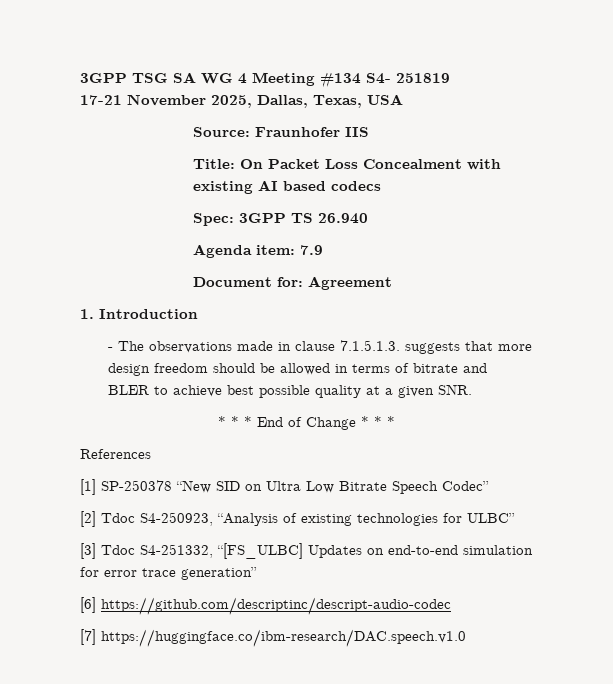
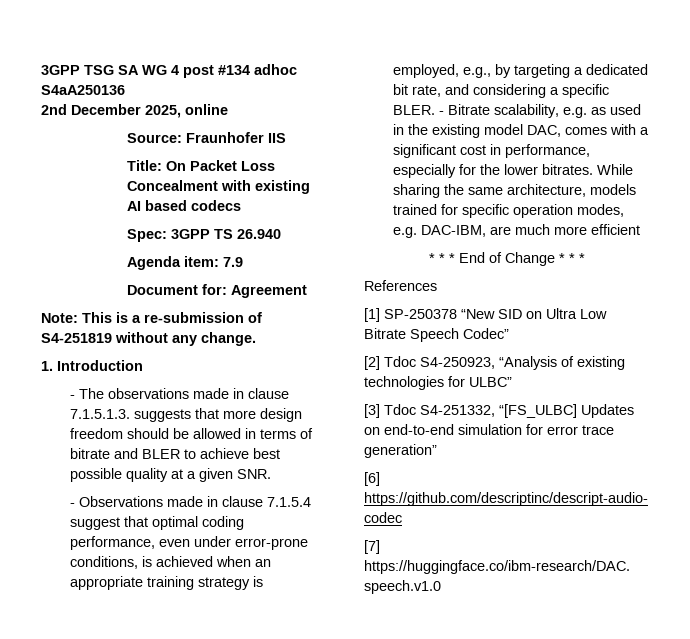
- 3GPP TSG SA WG 4 Meeting #134 S4- 251819
- 17-21 November 2025, Dallas, Texas, USA
+ 3GPP TSG SA WG 4 post #134 adhoc S4aA250136
+ 2nd December 2025, online
+ Note: This is a re-submission of S4-251819 without any change.
+ - Observations made in clause 7.1.5.4 suggest that optimal coding performance, even under error-prone conditions, is achieved when an appropriate training strategy is employed, e.g., by targeting a dedicated bit rate, and considering a specific BLER. - Bitrate scalability, e.g. as used in the existing model DAC, comes with a significant cost in performance, especially for the lower bitrates. While sharing the same architecture, models trained for specific operation modes, e.g. DAC-IBM, are much more efficient

